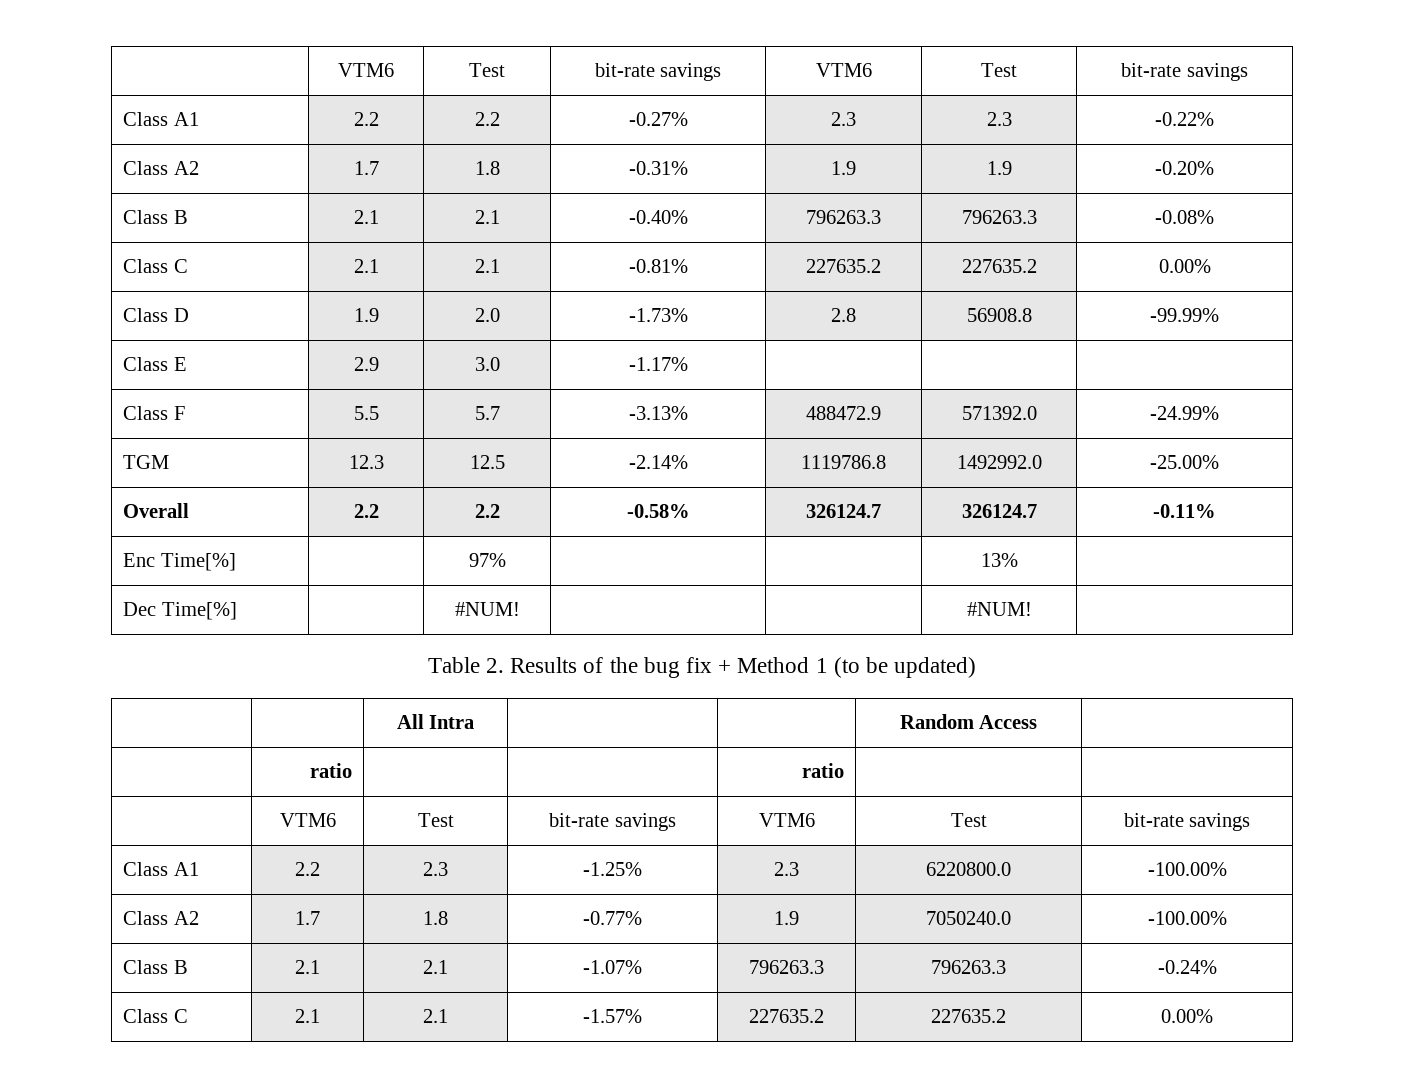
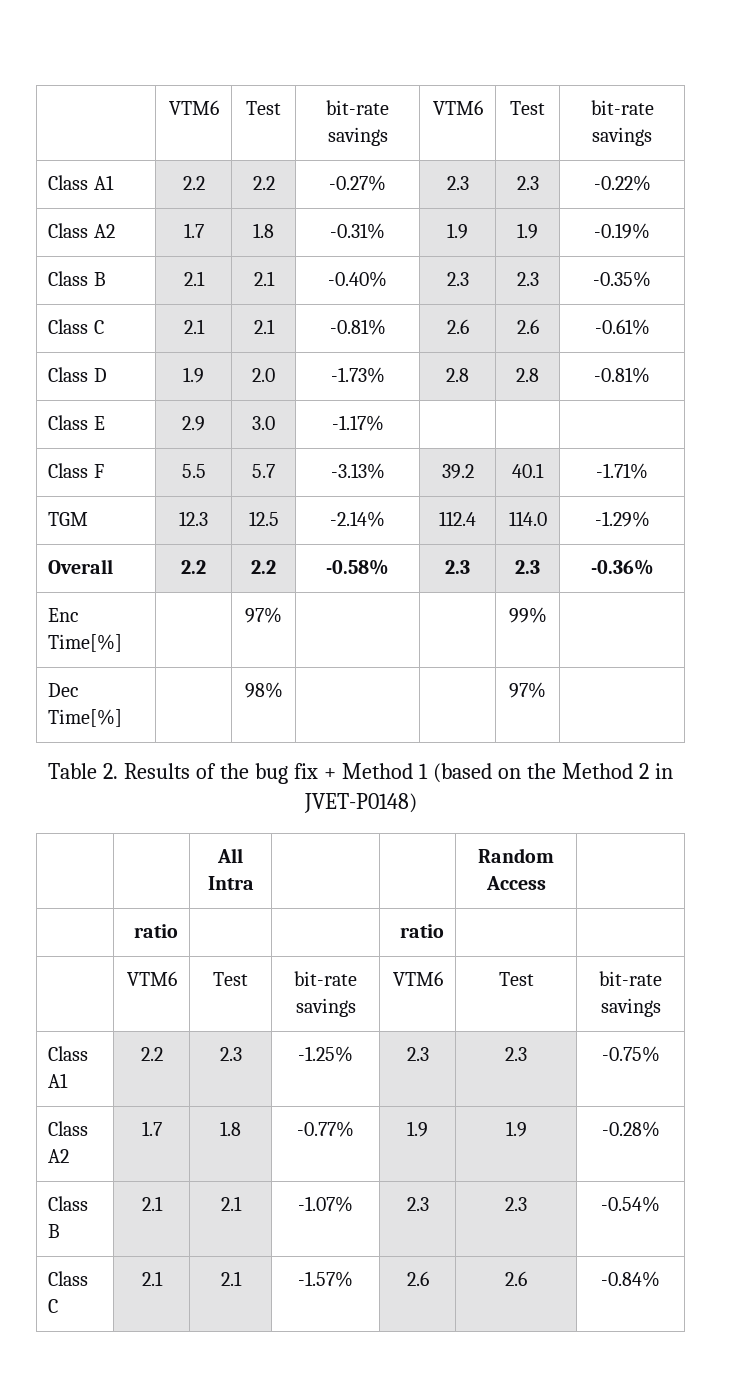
- Class A2 | 1.7 | 1.8 | -0.31% | 1.9 | 1.9 | -0.20%
+ Class A2 | 1.7 | 1.8 | -0.31% | 1.9 | 1.9 | -0.19%
- Class B | 2.1 | 2.1 | -0.40% | 796263.3 | 796263.3 | -0.08%
+ Class B | 2.1 | 2.1 | -0.40% | 2.3 | 2.3 | -0.35%
- Class C | 2.1 | 2.1 | -0.81% | 227635.2 | 227635.2 | 0.00%
+ Class C | 2.1 | 2.1 | -0.81% | 2.6 | 2.6 | -0.61%
- Class D | 1.9 | 2.0 | -1.73% | 2.8 | 56908.8 | -99.99%
+ Class D | 1.9 | 2.0 | -1.73% | 2.8 | 2.8 | -0.81%
- Class F | 5.5 | 5.7 | -3.13% | 488472.9 | 571392.0 | -24.99%
+ Class F | 5.5 | 5.7 | -3.13% | 39.2 | 40.1 | -1.71%
- TGM | 12.3 | 12.5 | -2.14% | 1119786.8 | 1492992.0 | -25.00%
+ TGM | 12.3 | 12.5 | -2.14% | 112.4 | 114.0 | -1.29%
- Overall | 2.2 | 2.2 | -0.58% | 326124.7 | 326124.7 | -0.11%
+ Overall | 2.2 | 2.2 | -0.58% | 2.3 | 2.3 | -0.36%
- Enc Time[%] | | 97% | | | 13% |
+ Enc Time[%] | | 97% | | | 99% |
- Dec Time[%] | | #NUM! | | | #NUM! |
+ Dec Time[%] | | 98% | | | 97% |
- Table 2. Results of the bug fix + Method 1 (to be updated)
+ Table 2. Results of the bug fix + Method 1 (based on the Method 2 in JVET-P0148)
- Class A1 | 2.2 | 2.3 | -1.25% | 2.3 | 6220800.0 | -100.00%
+ Class A1 | 2.2 | 2.3 | -1.25% | 2.3 | 2.3 | -0.75%
- Class A2 | 1.7 | 1.8 | -0.77% | 1.9 | 7050240.0 | -100.00%
+ Class A2 | 1.7 | 1.8 | -0.77% | 1.9 | 1.9 | -0.28%
- Class B | 2.1 | 2.1 | -1.07% | 796263.3 | 796263.3 | -0.24%
+ Class B | 2.1 | 2.1 | -1.07% | 2.3 | 2.3 | -0.54%
- Class C | 2.1 | 2.1 | -1.57% | 227635.2 | 227635.2 | 0.00%
+ Class C | 2.1 | 2.1 | -1.57% | 2.6 | 2.6 | -0.84%

